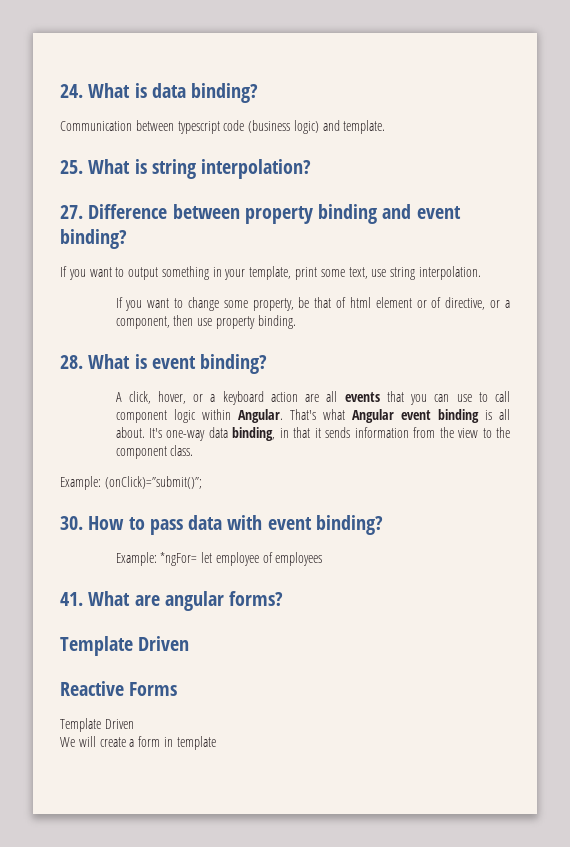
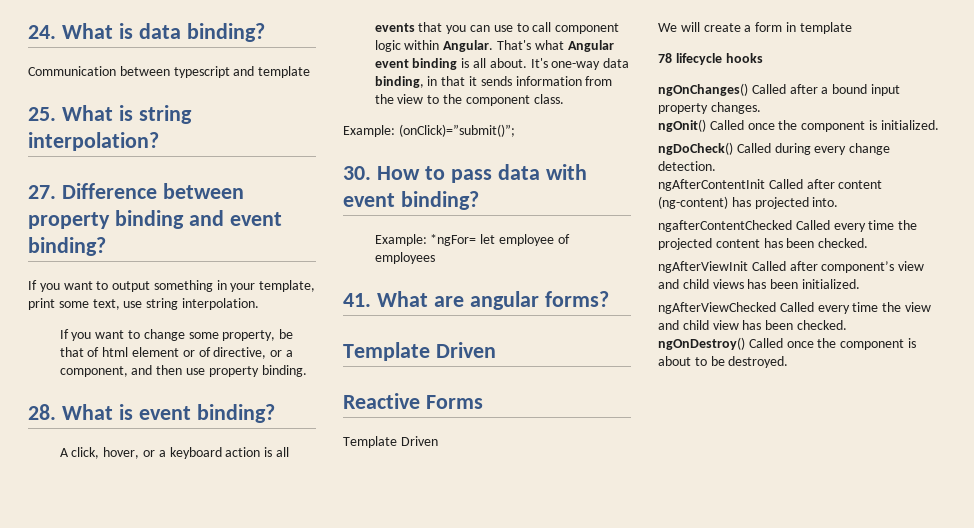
- Communication between typescript code (business logic) and template.
+ Communication between typescript and template
- If you want to change some property, be that of html element or of directive, or a component, then use property binding.
+ If you want to change some property, be that of html element or of directive, or a component, and then use property binding.
- A click, hover, or a keyboard action are all events that you can use to call component logic within Angular.
+ A click, hover, or a keyboard action is all events that you can use to call component logic within Angular.
+ 78 lifecycle hooks
+ ngOnChanges() Called after a bound input property changes.
+ ngOnit() Called once the component is initialized.
+ ngDoCheck() Called during every change detection.
+ ngAfterContentInit Called after content (ng-content) has projected into.
+ ngafterContentChecked Called every time the projected content has been checked.
+ ngAfterViewInit Called after component’s view and child views has been initialized.
+ ngAfterViewChecked Called every time the view and child view has been checked.
+ ngOnDestroy() Called once the component is about to be destroyed.

